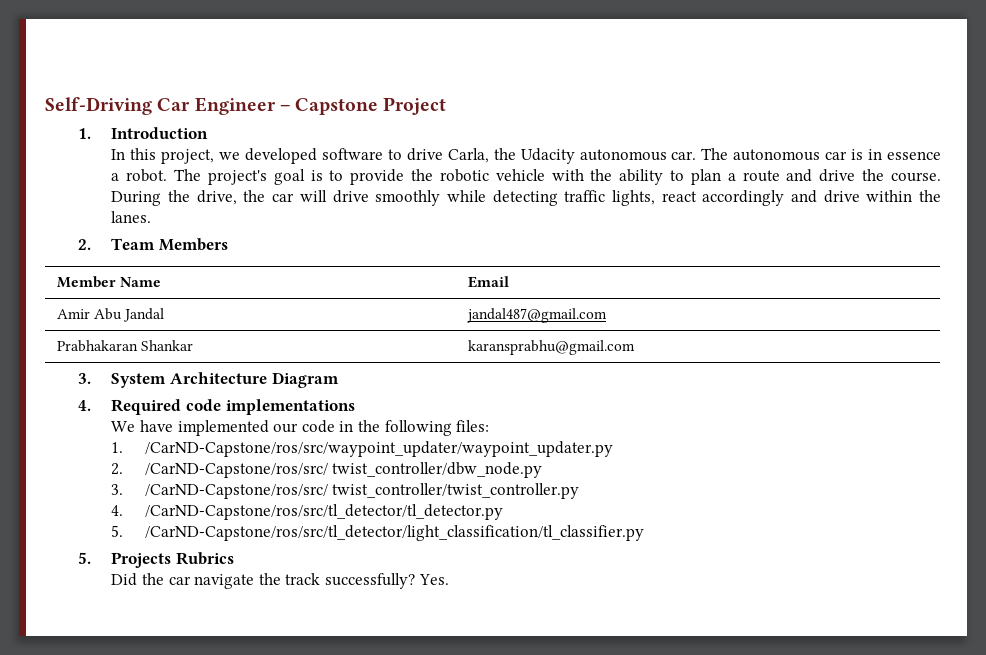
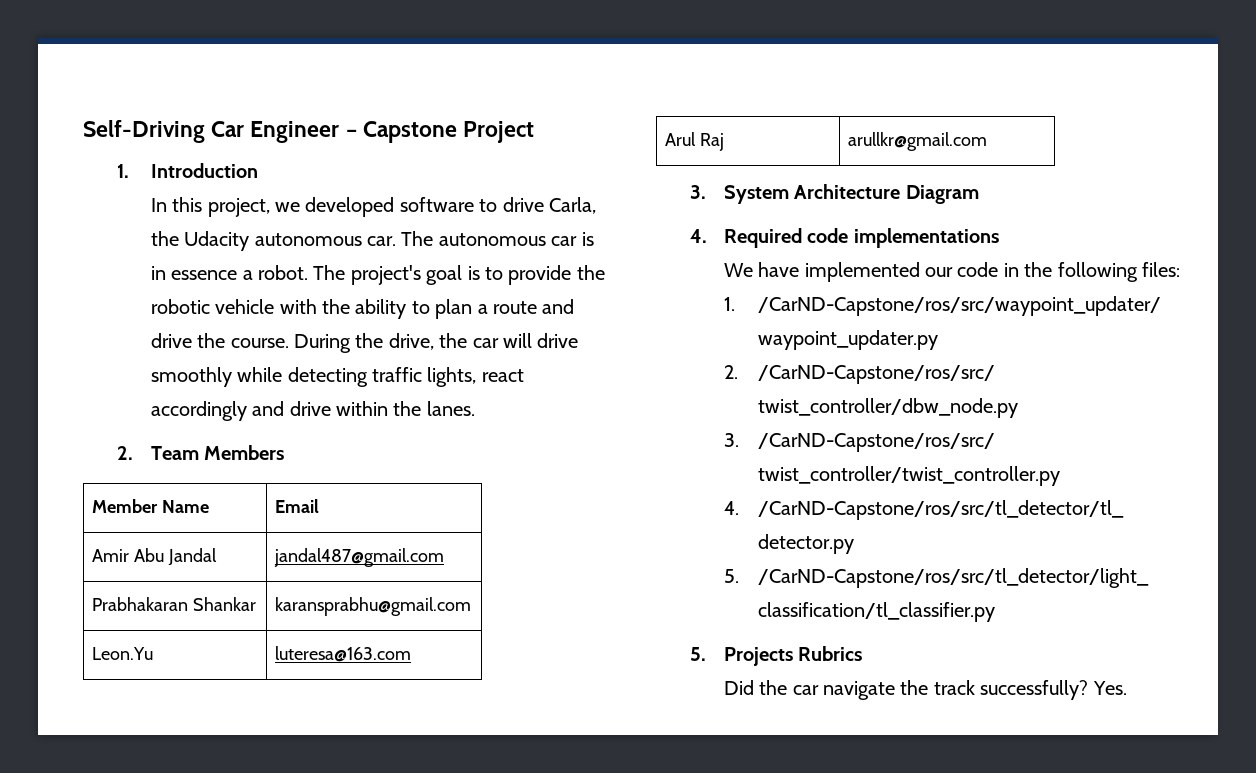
+ Leon.Yu | luteresa@163.com
+ Arul Raj | arullkr@gmail.com

